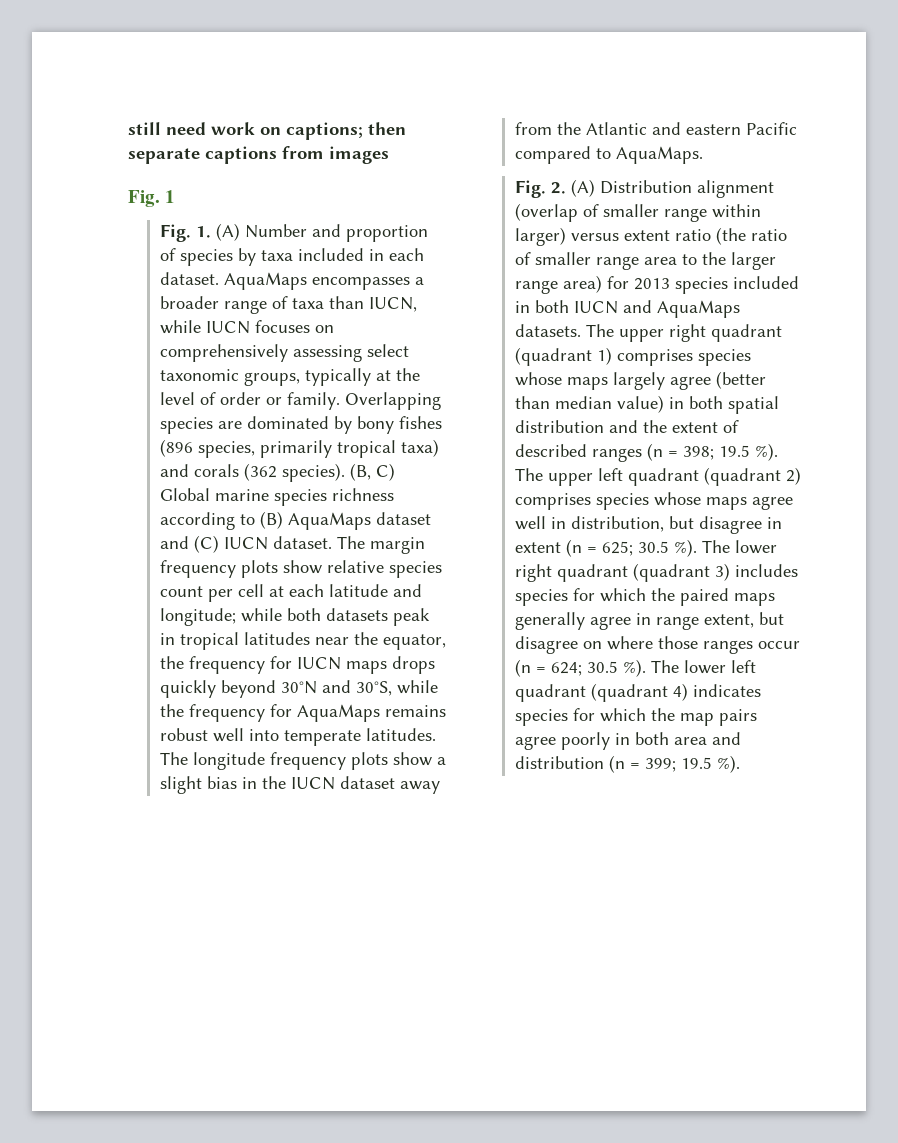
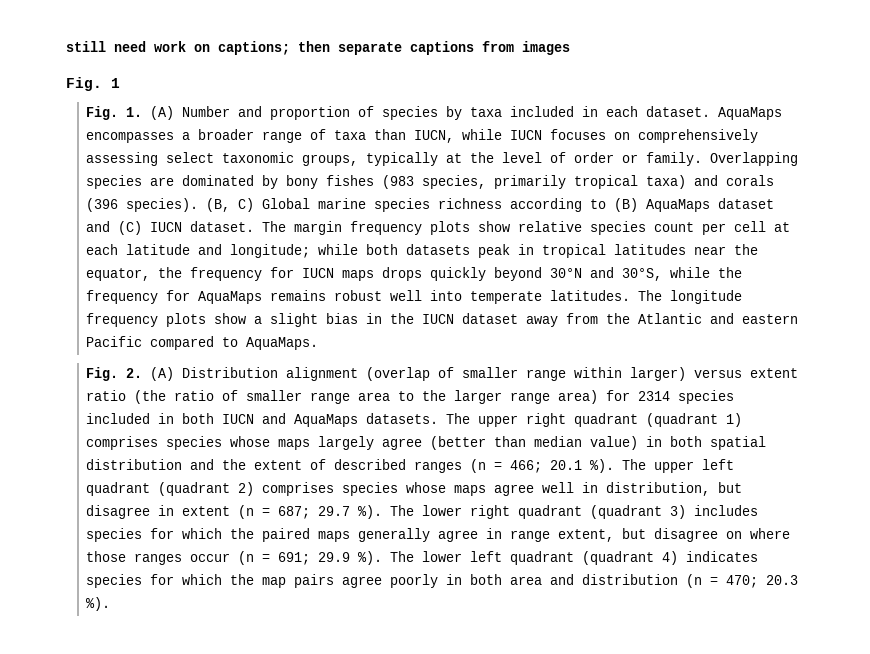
- Overlapping species are dominated by bony fishes (896 species, primarily tropical taxa) and corals (362 species).
+ Overlapping species are dominated by bony fishes (983 species, primarily tropical taxa) and corals (396 species).
- Fig. 2. (A) Distribution alignment (overlap of smaller range within larger) versus extent ratio (the ratio of smaller range area to the larger range area) for 2013 species included in both IUCN and AquaMaps datasets.
+ Fig. 2. (A) Distribution alignment (overlap of smaller range within larger) versus extent ratio (the ratio of smaller range area to the larger range area) for 2314 species included in both IUCN and AquaMaps datasets.
- The upper right quadrant (quadrant 1) comprises species whose maps largely agree (better than median value) in both spatial distribution and the extent of described ranges (n = 398; 19.5 %).
+ The upper right quadrant (quadrant 1) comprises species whose maps largely agree (better than median value) in both spatial distribution and the extent of described ranges (n = 466; 20.1 %).
- The upper left quadrant (quadrant 2) comprises species whose maps agree well in distribution, but disagree in extent (n = 625; 30.5 %).
+ The upper left quadrant (quadrant 2) comprises species whose maps agree well in distribution, but disagree in extent (n = 687; 29.7 %).
- The lower right quadrant (quadrant 3) includes species for which the paired maps generally agree in range extent, but disagree on where those ranges occur (n = 624; 30.5 %).
+ The lower right quadrant (quadrant 3) includes species for which the paired maps generally agree in range extent, but disagree on where those ranges occur (n = 691; 29.9 %).
- The lower left quadrant (quadrant 4) indicates species for which the map pairs agree poorly in both area and distribution (n = 399; 19.5 %).
+ The lower left quadrant (quadrant 4) indicates species for which the map pairs agree poorly in both area and distribution (n = 470; 20.3 %).

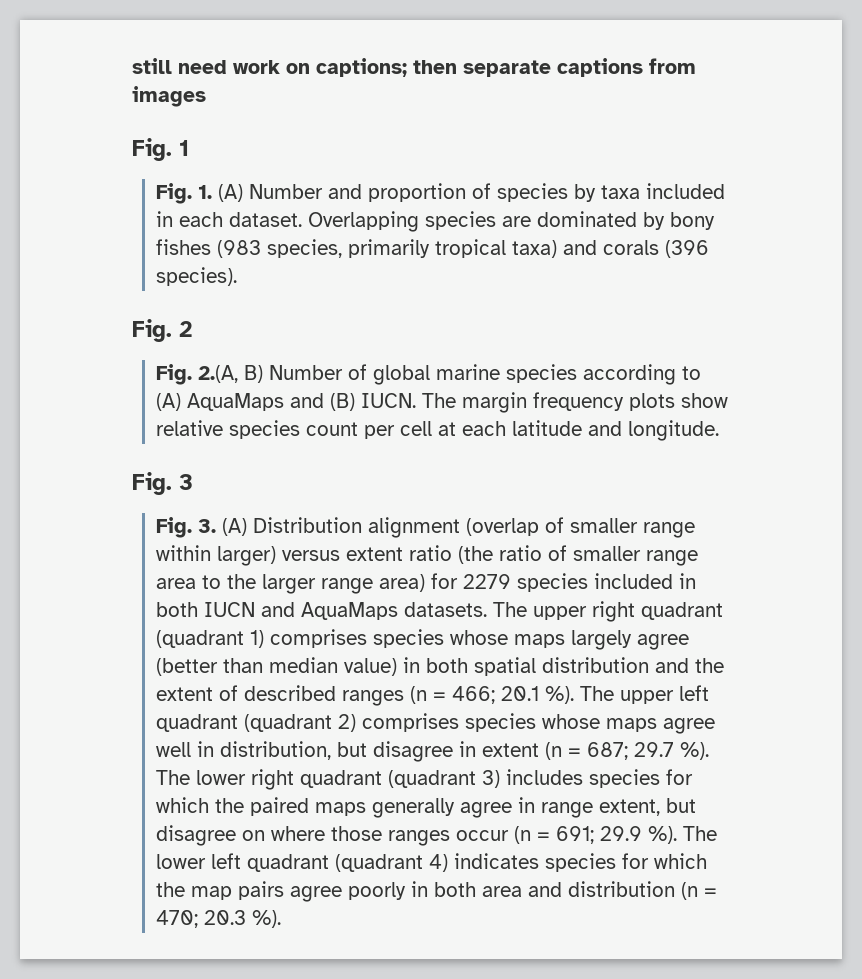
- AquaMaps encompasses a broader range of taxa than IUCN, while IUCN focuses on comprehensively assessing select taxonomic groups, typically at the level of order or family.
- Overlapping species are dominated by bony fishes (983 species, primarily tropical taxa) and corals (396 species). (B, C) Global marine species richness according to (B) AquaMaps dataset and (C) IUCN dataset.
+ Overlapping species are dominated by bony fishes (983 species, primarily tropical taxa) and corals (396 species).
+ Fig. 2
+ Fig. 2.(A, B) Number of global marine species according to (A) AquaMaps and (B) IUCN.
- The margin frequency plots show relative species count per cell at each latitude and longitude; while both datasets peak in tropical latitudes near the equator, the frequency for IUCN maps drops quickly beyond 30°N and 30°S, while the frequency for AquaMaps remains robust well into temperate latitudes. The longitude frequency plots show a slight bias in the IUCN dataset away from the Atlantic and eastern Pacific compared to AquaMaps.
- Fig. 2. (A) Distribution alignment (overlap of smaller range within larger) versus extent ratio (the ratio of smaller range area to the larger range area) for 2314 species included in both IUCN and AquaMaps datasets.
+ The margin frequency plots show relative species count per cell at each latitude and longitude.
+ Fig. 3
+ Fig. 3. (A) Distribution alignment (overlap of smaller range within larger) versus extent ratio (the ratio of smaller range area to the larger range area) for 2279 species included in both IUCN and AquaMaps datasets.

